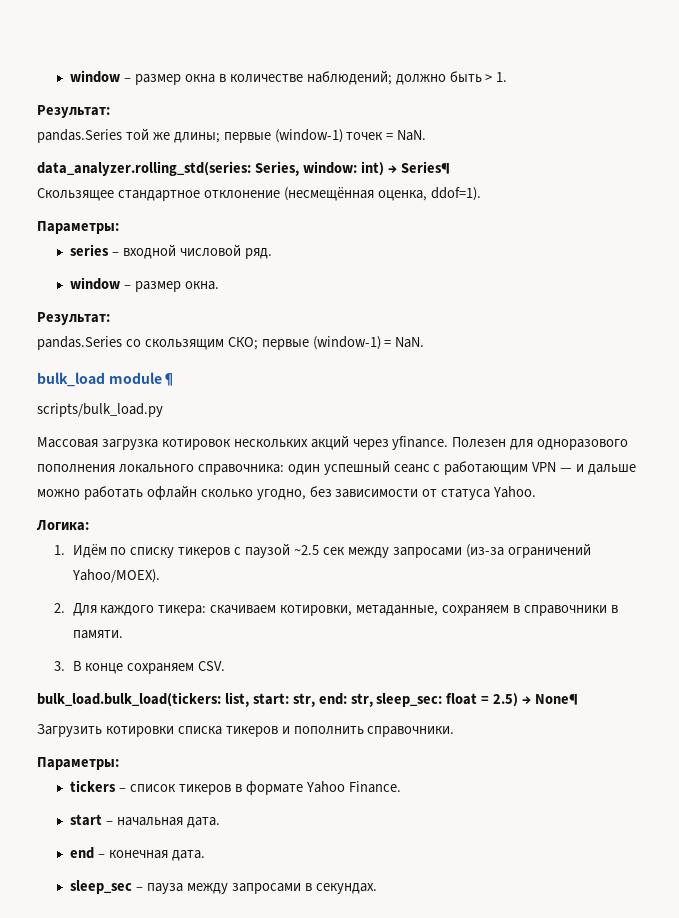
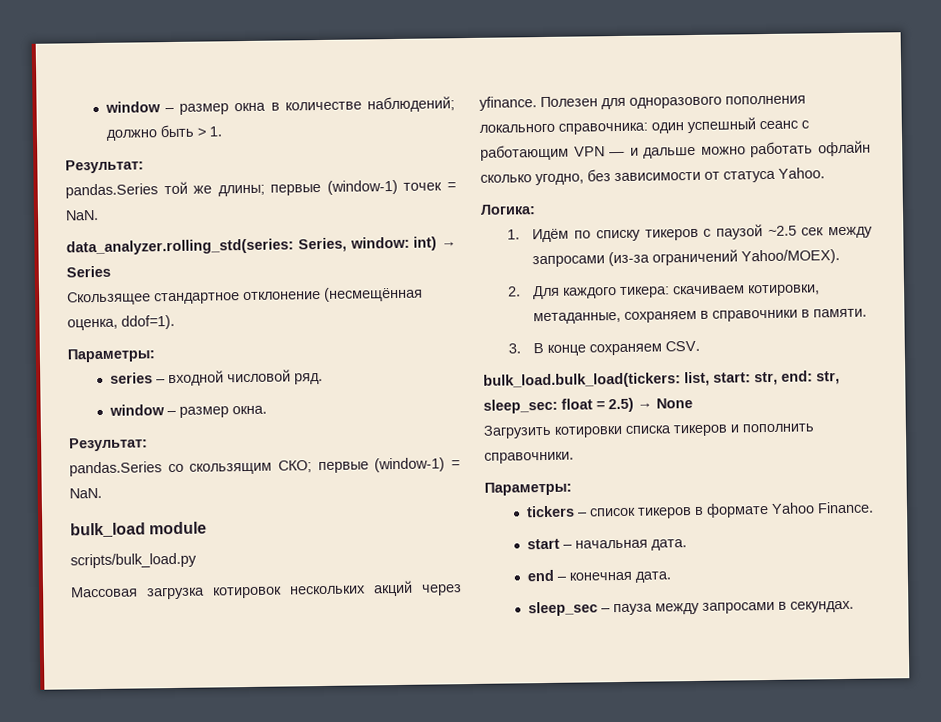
- data_analyzer.rolling_std(series: Series, window: int) → Series¶
+ data_analyzer.rolling_std(series: Series, window: int) → Series
- bulk_load module¶
+ bulk_load module
- bulk_load.bulk_load(tickers: list, start: str, end: str, sleep_sec: float = 2.5) → None¶
+ bulk_load.bulk_load(tickers: list, start: str, end: str, sleep_sec: float = 2.5) → None

